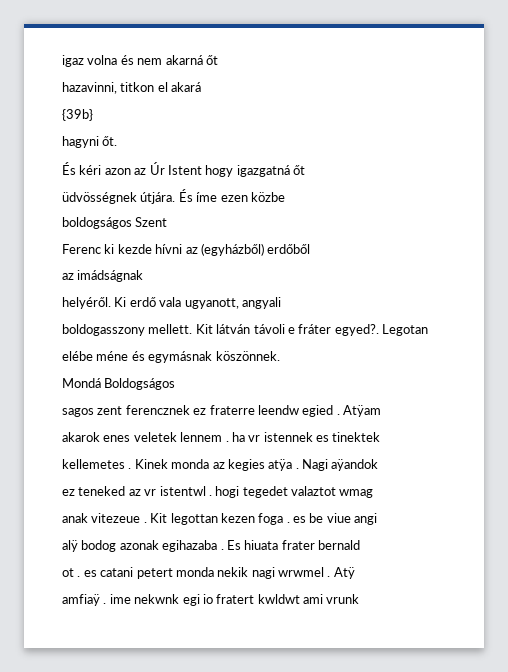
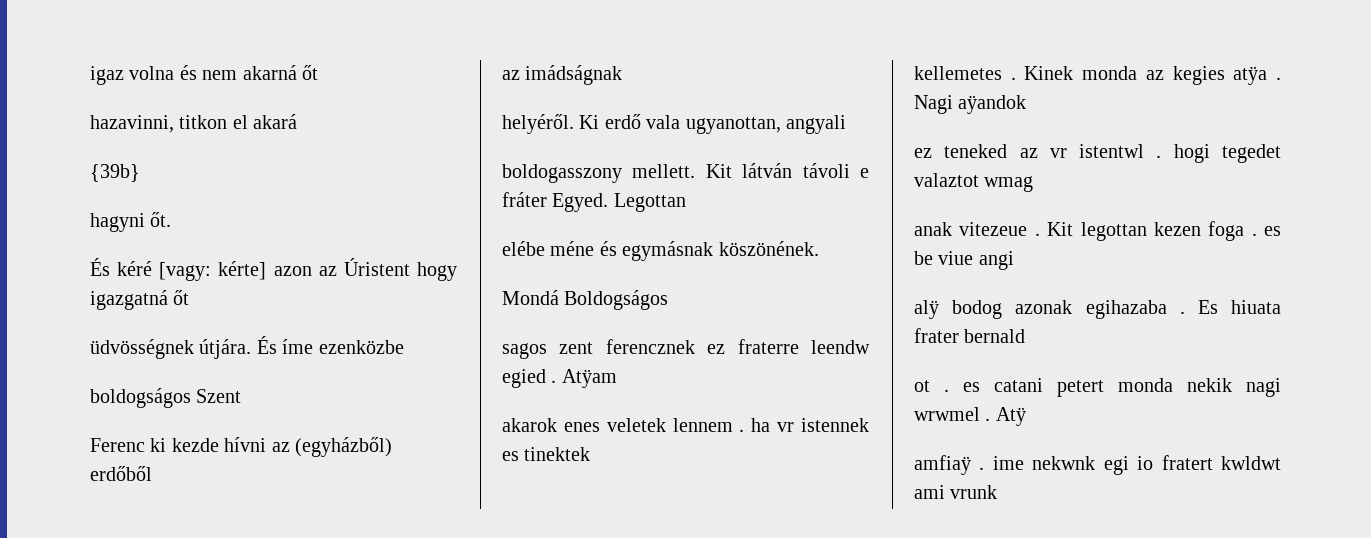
- És kéri azon az Úr Istent hogy igazgatná őt
+ És kéré [vagy: kérte] azon az Úristent hogy igazgatná őt
- És íme ezen közbe
+ És íme ezenközbe
- Ki erdő vala ugyanott, angyali
+ Ki erdő vala ugyanottan, angyali
- Kit látván távoli e fráter egyed?. Legotan
+ Kit látván távoli e fráter Egyed. Legottan
- elébe méne és egymásnak köszönnek.
+ elébe méne és egymásnak köszönének.

